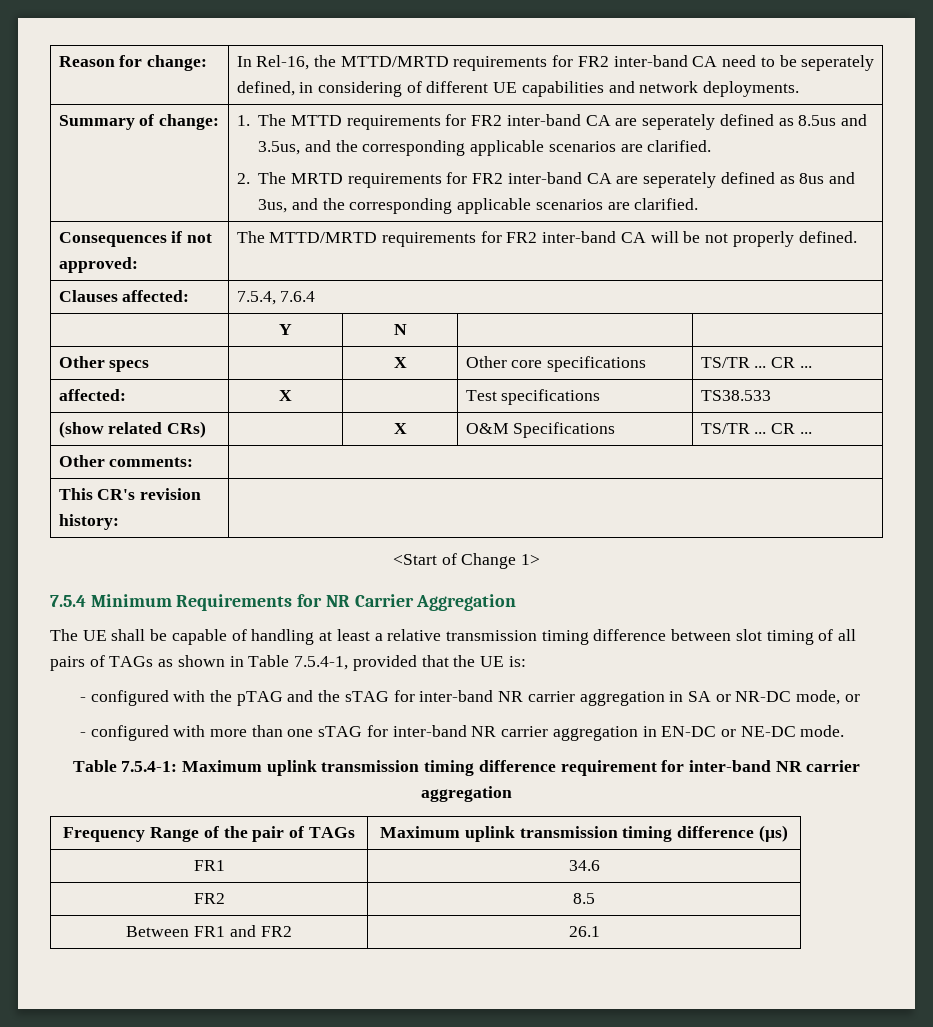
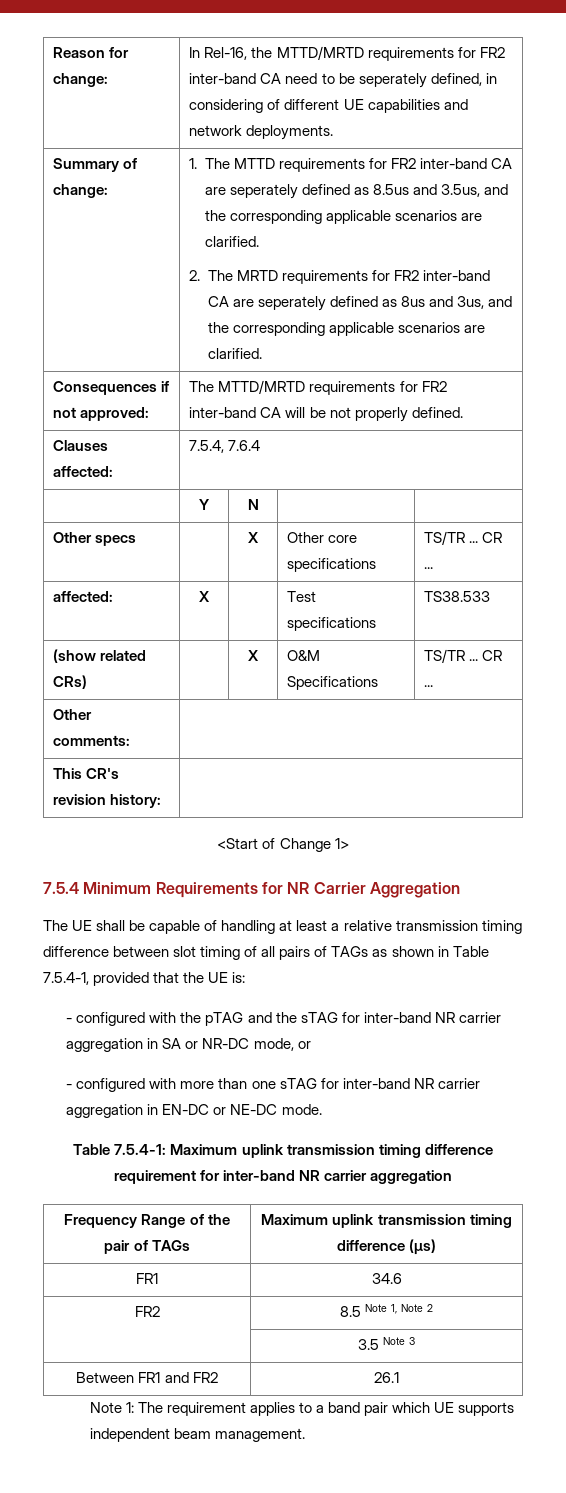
- FR2 | 8.5
+ FR2 | 8.5 Note 1, Note 2
+ | 3.5 Note 3
+ Note 1: The requirement applies to a band pair which UE supports independent beam management.

